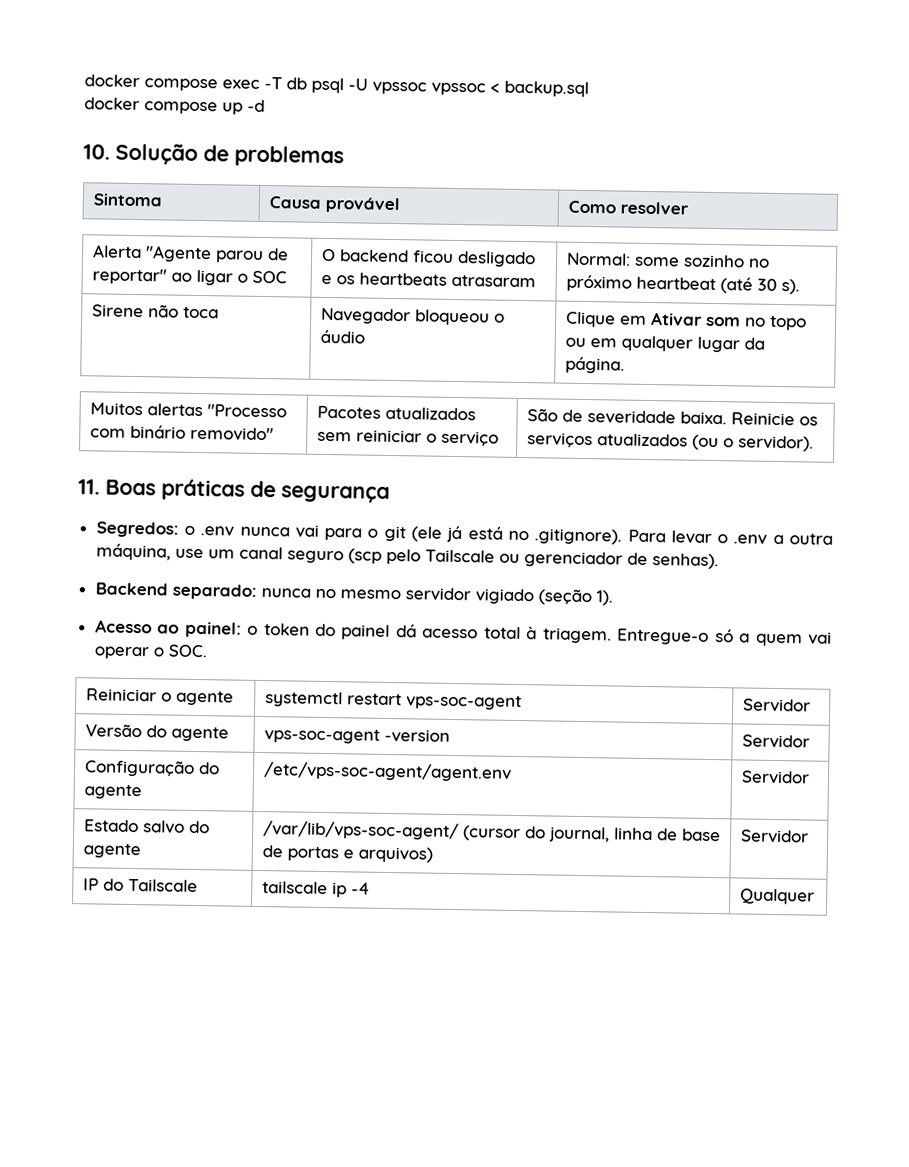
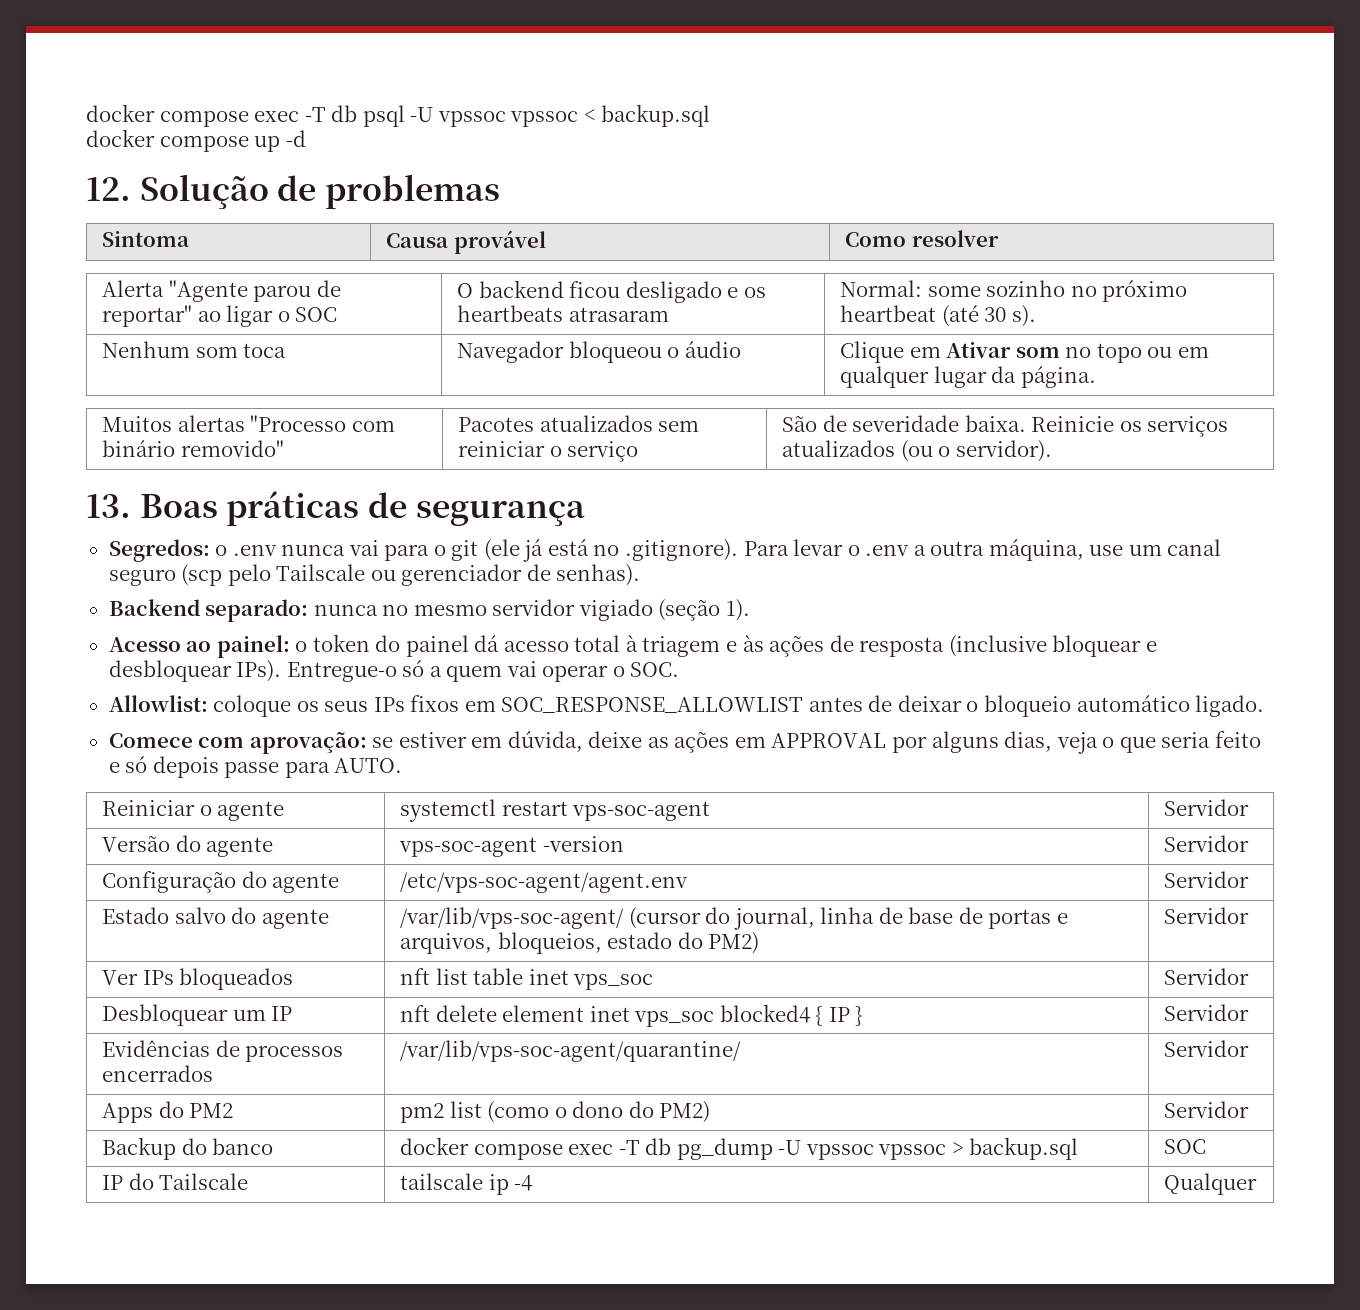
- 10. Solução de problemas
+ 12. Solução de problemas
- Sirene não toca | Navegador bloqueou o áudio | Clique em Ativar som no topo ou em qualquer lugar da página.
+ Nenhum som toca | Navegador bloqueou o áudio | Clique em Ativar som no topo ou em qualquer lugar da página.
- 11. Boas práticas de segurança
+ 13. Boas práticas de segurança
- Acesso ao painel: o token do painel dá acesso total à triagem.
+ Acesso ao painel: o token do painel dá acesso total à triagem e às ações de resposta (inclusive bloquear e desbloquear IPs).
+ Allowlist: coloque os seus IPs fixos em SOC_RESPONSE_ALLOWLIST antes de deixar o bloqueio automático ligado.
+ Comece com aprovação: se estiver em dúvida, deixe as ações em APPROVAL por alguns dias, veja o que seria feito e só depois passe para AUTO.
- Estado salvo do agente | /var/lib/vps-soc-agent/ (cursor do journal, linha de base de portas e arquivos) | Servidor
+ Estado salvo do agente | /var/lib/vps-soc-agent/ (cursor do journal, linha de base de portas e arquivos, bloqueios, estado do PM2) | Servidor
+ Ver IPs bloqueados | nft list table inet vps_soc | Servidor
+ Desbloquear um IP | nft delete element inet vps_soc blocked4 { IP } | Servidor
+ Evidências de processos encerrados | /var/lib/vps-soc-agent/quarantine/ | Servidor
+ Apps do PM2 | pm2 list (como o dono do PM2) | Servidor
+ Backup do banco | docker compose exec -T db pg_dump -U vpssoc vpssoc > backup.sql | SOC

